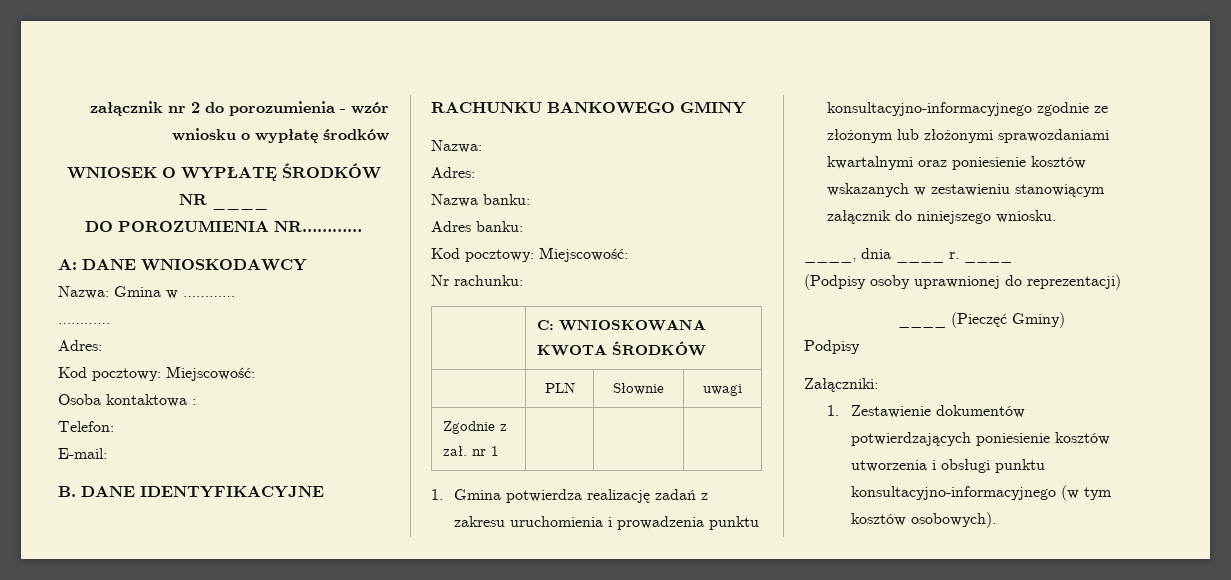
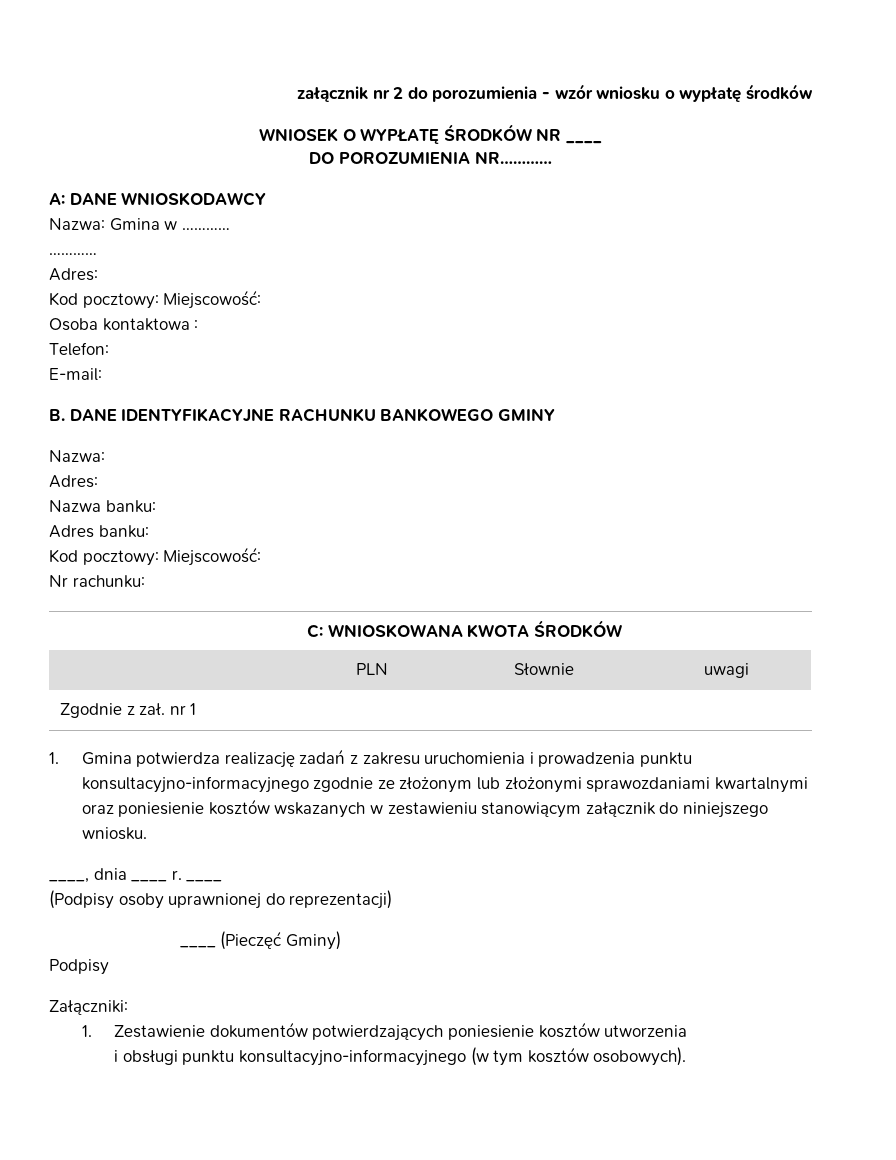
- 1. Zestawienie dokumentów potwierdzających poniesienie kosztów utworzenia i obsługi punktu konsultacyjno-informacyjnego (w tym kosztów osobowych).
+ 1. Zestawienie dokumentów potwierdzających poniesienie kosztów utworzenia
+ i obsługi punktu konsultacyjno-informacyjnego (w tym kosztów osobowych).

